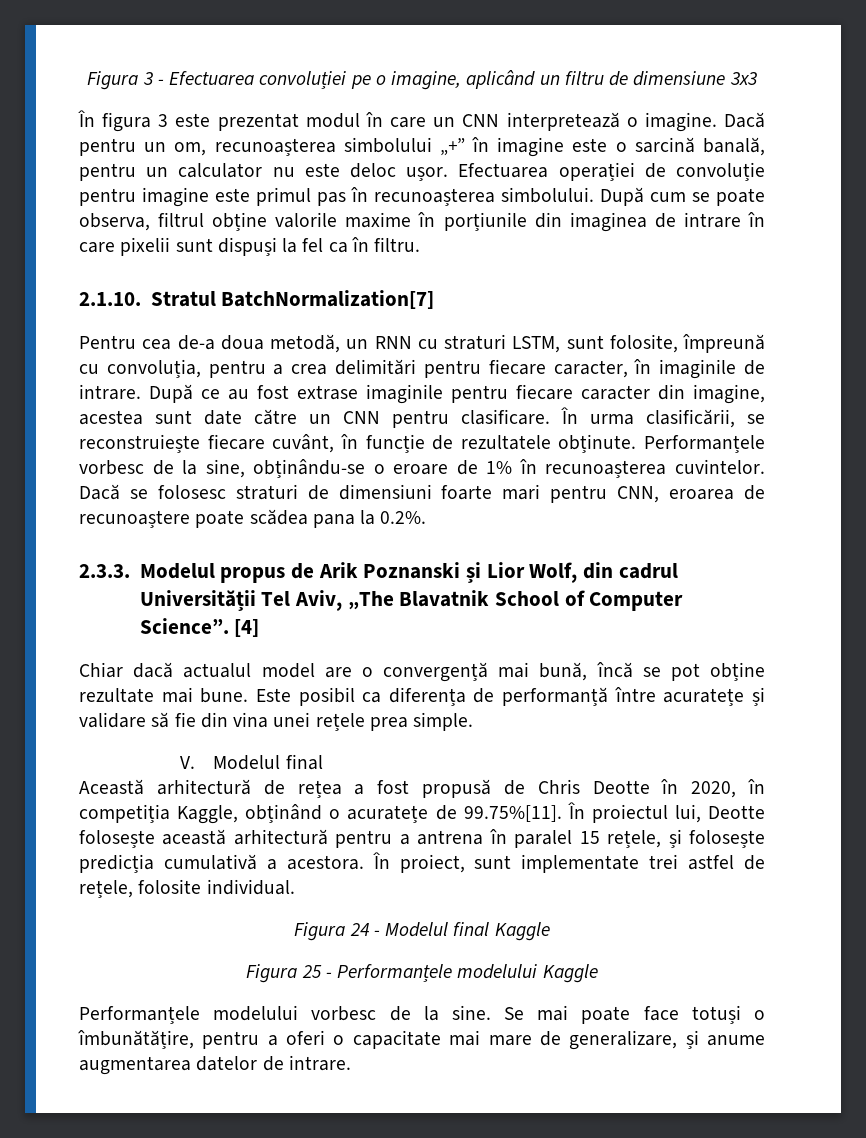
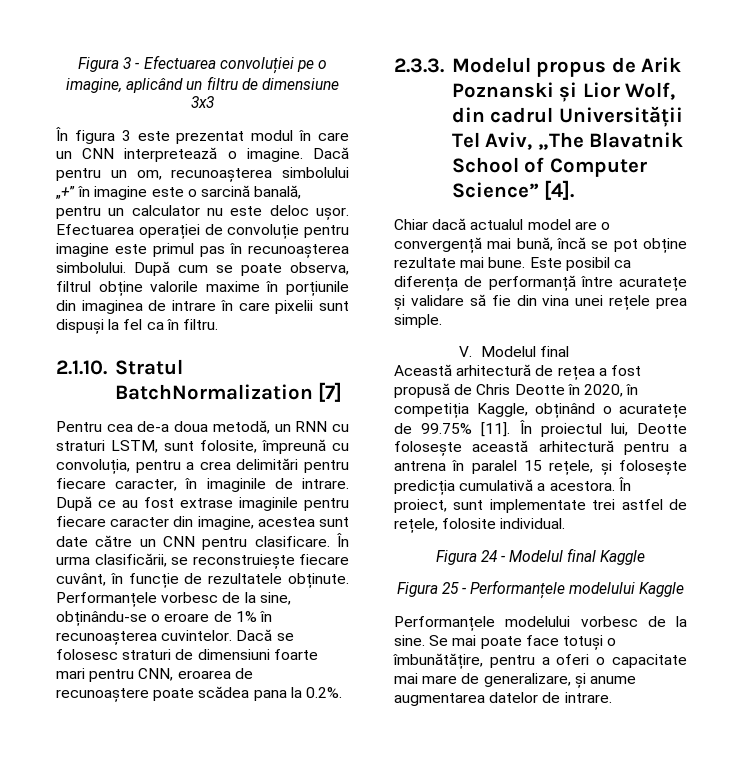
- 2.1.10. Stratul BatchNormalization[7]
+ 2.1.10. Stratul BatchNormalization [7]
- 2.3.3. Modelul propus de Arik Poznanski și Lior Wolf, din cadrul Universității Tel Aviv, „The Blavatnik School of Computer Science”. [4]
+ 2.3.3. Modelul propus de Arik Poznanski și Lior Wolf, din cadrul Universității Tel Aviv, „The Blavatnik School of Computer Science” [4].
- Această arhitectură de rețea a fost propusă de Chris Deotte în 2020, în competiția Kaggle, obținând o acuratețe de 99.75%[11]. În proiectul lui, Deotte folosește această arhitectură pentru a antrena în paralel 15 rețele, și folosește predicția cumulativă a acestora.
+ Această arhitectură de rețea a fost propusă de Chris Deotte în 2020, în competiția Kaggle, obținând o acuratețe de 99.75% [11]. În proiectul lui, Deotte folosește această arhitectură pentru a antrena în paralel 15 rețele, și folosește predicția cumulativă a acestora.

